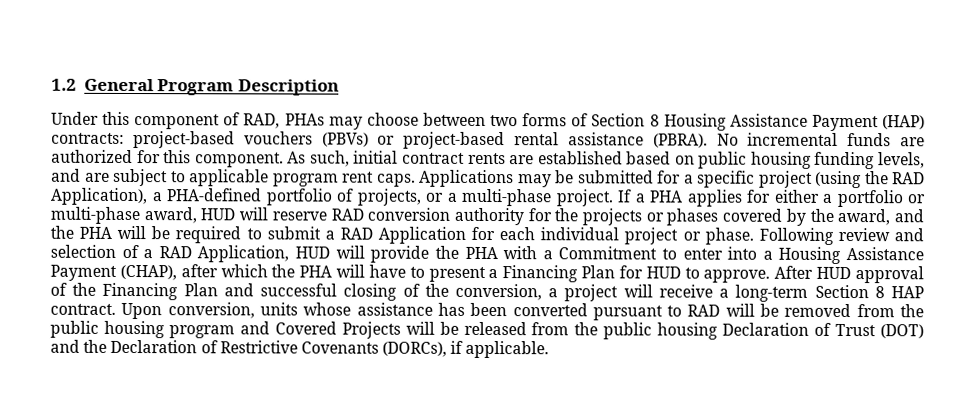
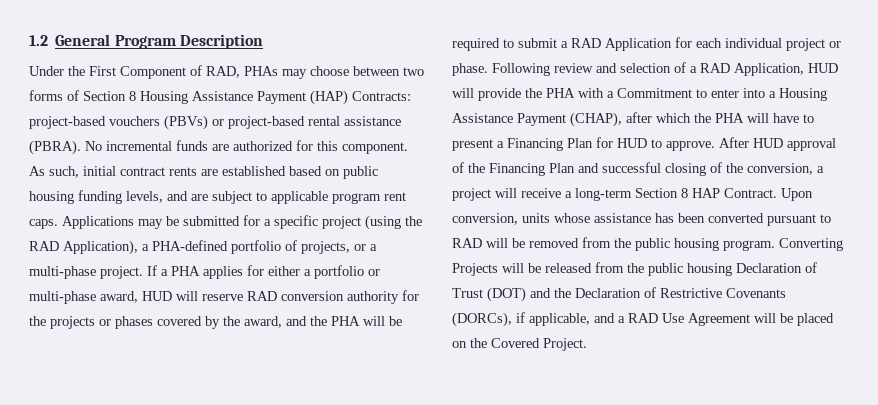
- Under this component of RAD, PHAs may choose between two forms of Section 8 Housing Assistance Payment (HAP) contracts: project-based vouchers (PBVs) or project-based rental assistance (PBRA).
+ Under the First Component of RAD, PHAs may choose between two forms of Section 8 Housing Assistance Payment (HAP) Contracts: project-based vouchers (PBVs) or project-based rental assistance (PBRA).
- After HUD approval of the Financing Plan and successful closing of the conversion, a project will receive a long-term Section 8 HAP contract.
+ After HUD approval of the Financing Plan and successful closing of the conversion, a project will receive a long-term Section 8 HAP Contract.
- Upon conversion, units whose assistance has been converted pursuant to RAD will be removed from the public housing program and Covered Projects will be released from the public housing Declaration of Trust (DOT) and the Declaration of Restrictive Covenants (DORCs), if applicable.
+ Upon conversion, units whose assistance has been converted pursuant to RAD will be removed from the public housing program. Converting Projects will be released from the public housing Declaration of Trust (DOT) and the Declaration of Restrictive Covenants (DORCs), if applicable, and a RAD Use Agreement will be placed on the Covered Project.

